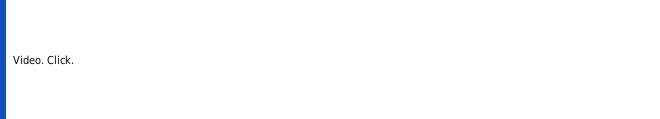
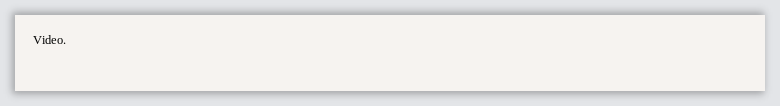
- Click.

